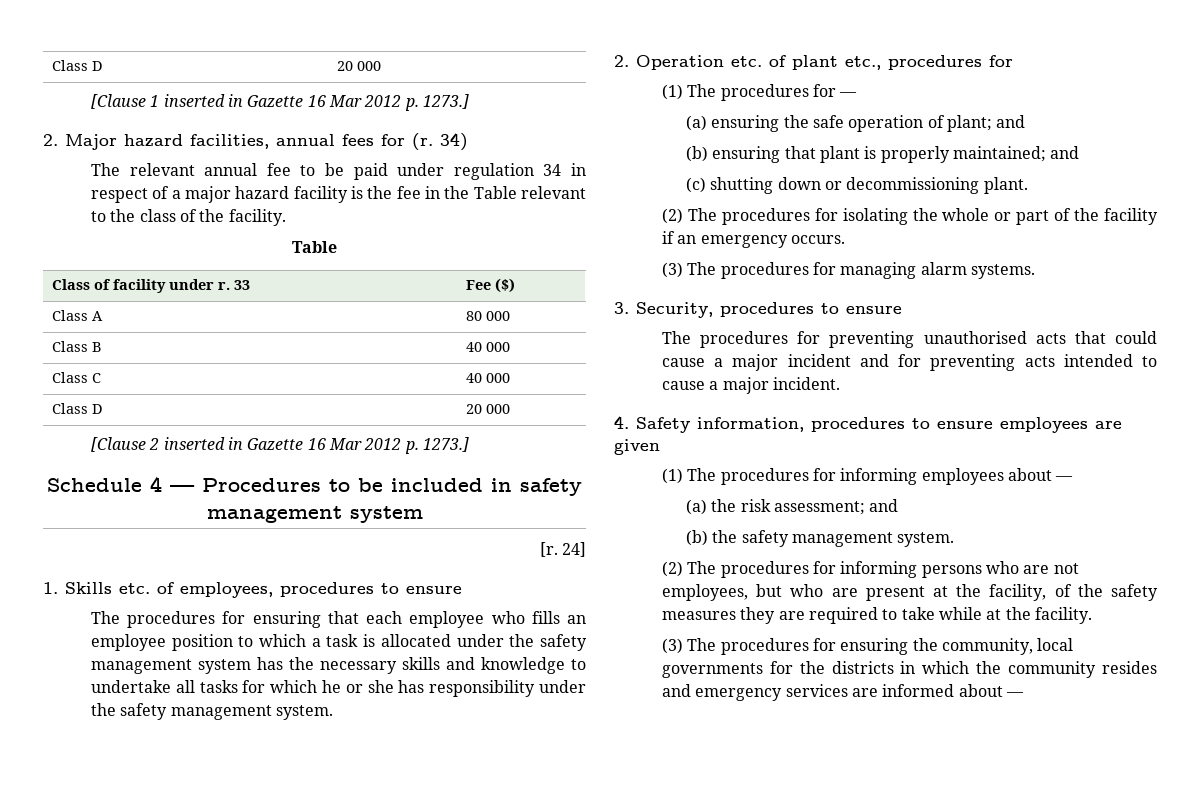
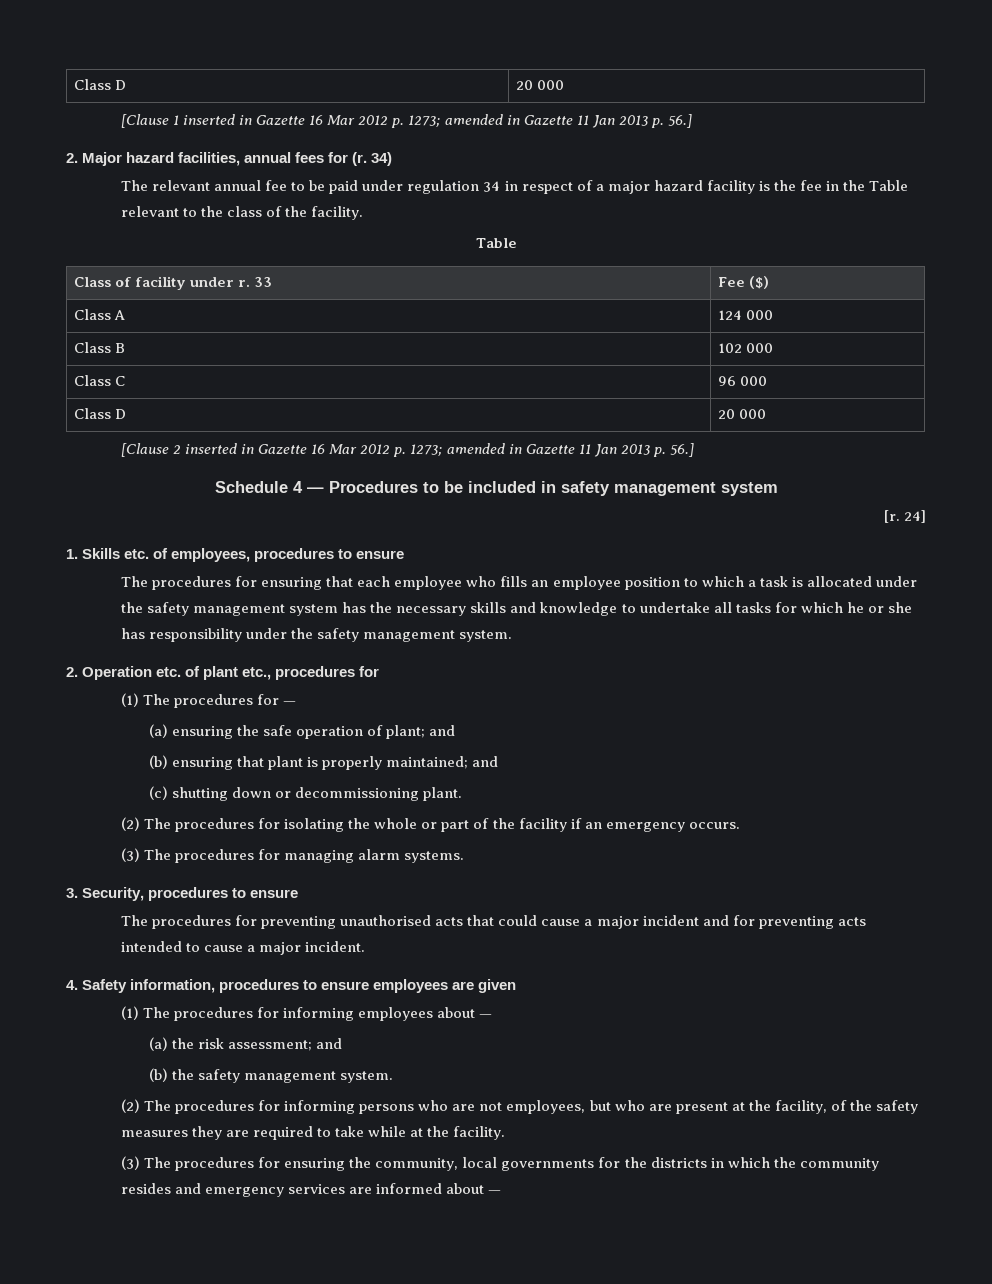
- [Clause 1 inserted in Gazette 16 Mar 2012 p. 1273.]
+ [Clause 1 inserted in Gazette 16 Mar 2012 p. 1273; amended in Gazette 11 Jan 2013 p. 56.]
- Class A | 80 000
+ Class A | 124 000
- Class B | 40 000
+ Class B | 102 000
- Class C | 40 000
+ Class C | 96 000
- [Clause 2 inserted in Gazette 16 Mar 2012 p. 1273.]
+ [Clause 2 inserted in Gazette 16 Mar 2012 p. 1273; amended in Gazette 11 Jan 2013 p. 56.]

